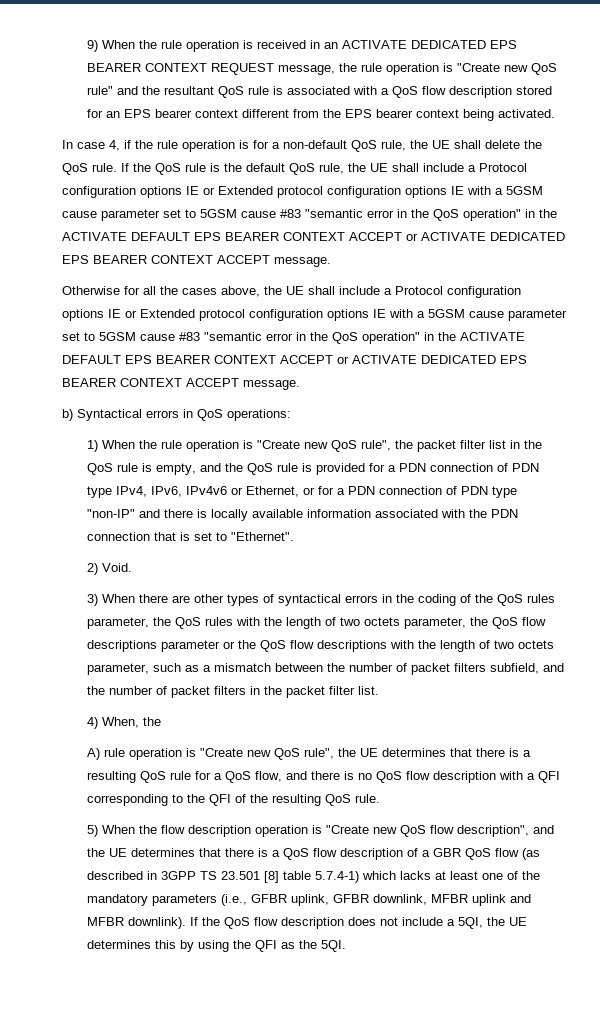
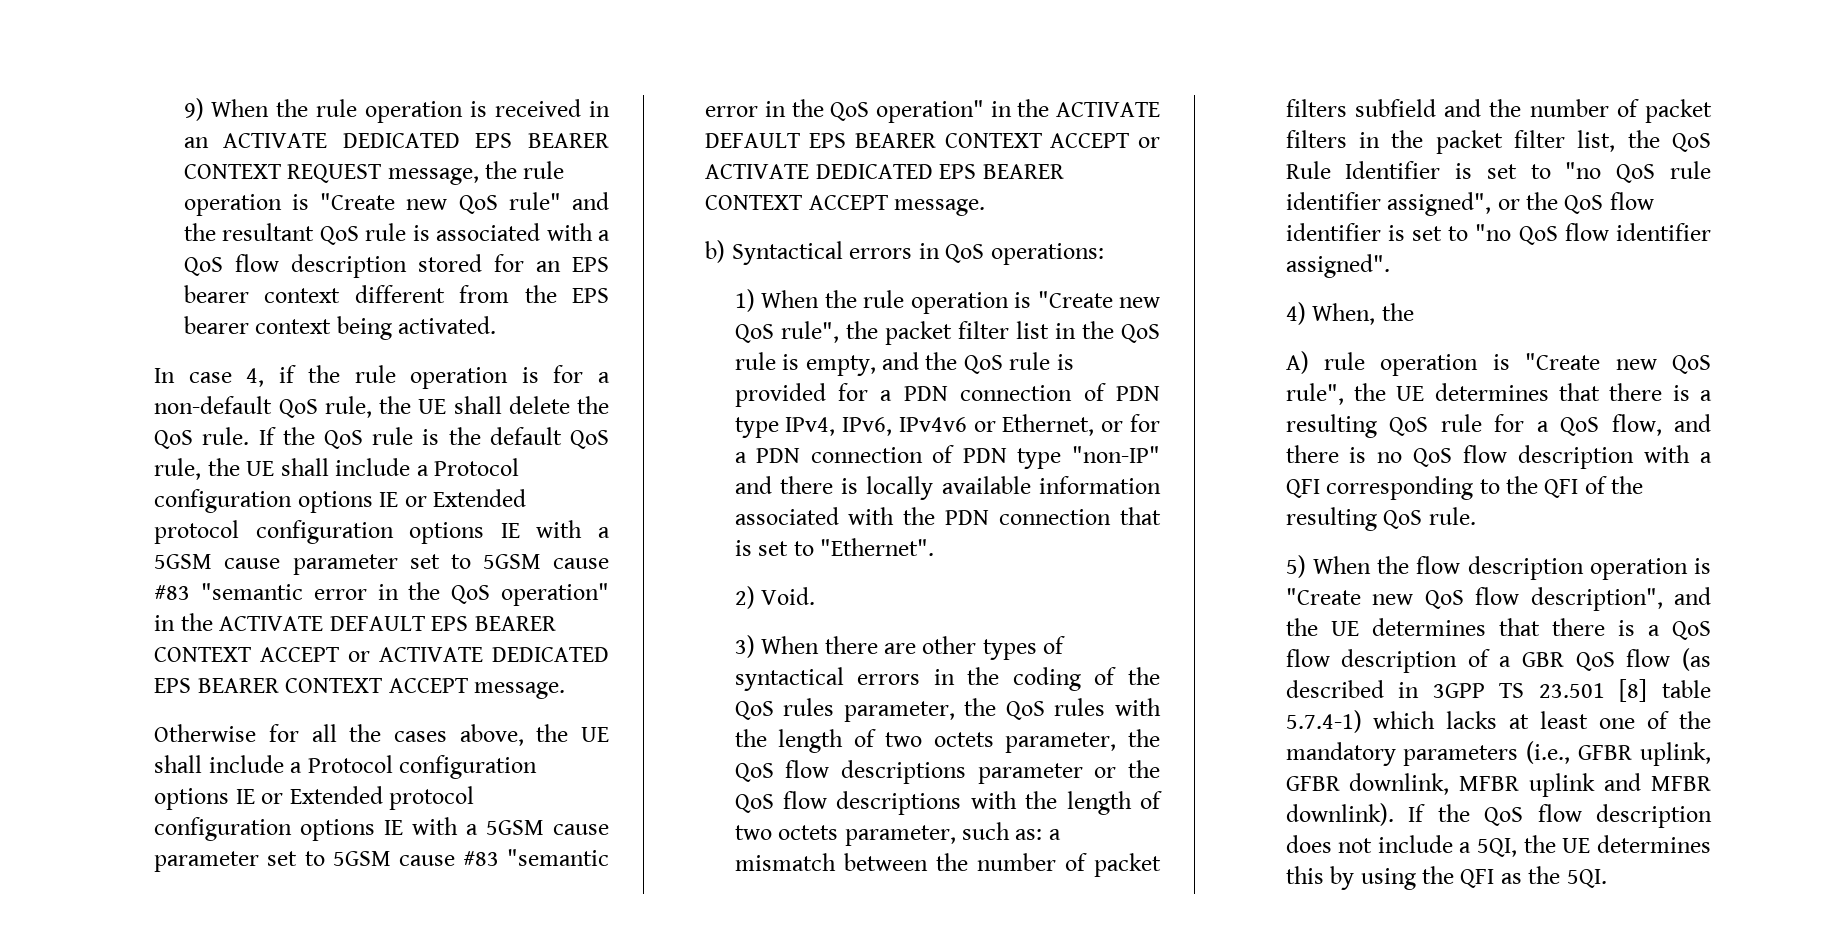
- 3) When there are other types of syntactical errors in the coding of the QoS rules parameter, the QoS rules with the length of two octets parameter, the QoS flow descriptions parameter or the QoS flow descriptions with the length of two octets parameter, such as a mismatch between the number of packet filters subfield, and the number of packet filters in the packet filter list.
+ 3) When there are other types of syntactical errors in the coding of the QoS rules parameter, the QoS rules with the length of two octets parameter, the QoS flow descriptions parameter or the QoS flow descriptions with the length of two octets parameter, such as: a mismatch between the number of packet filters subfield and the number of packet filters in the packet filter list, the QoS Rule Identifier is set to "no QoS rule identifier assigned", or the QoS flow identifier is set to "no QoS flow identifier assigned".

